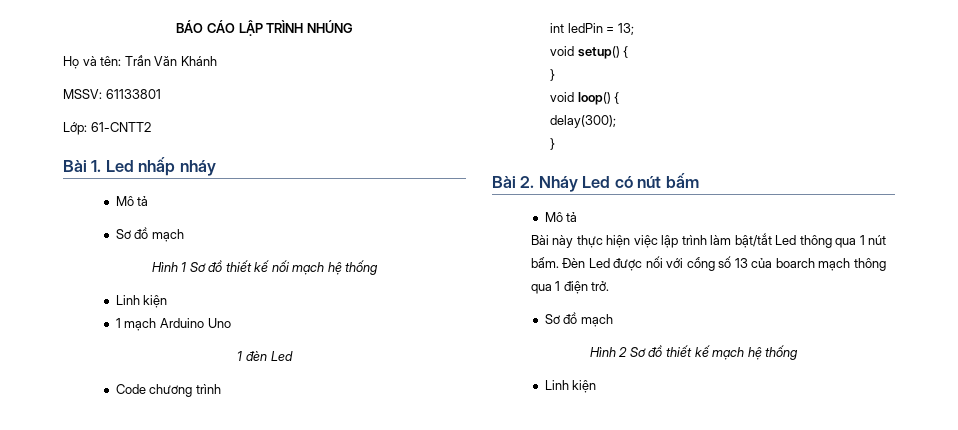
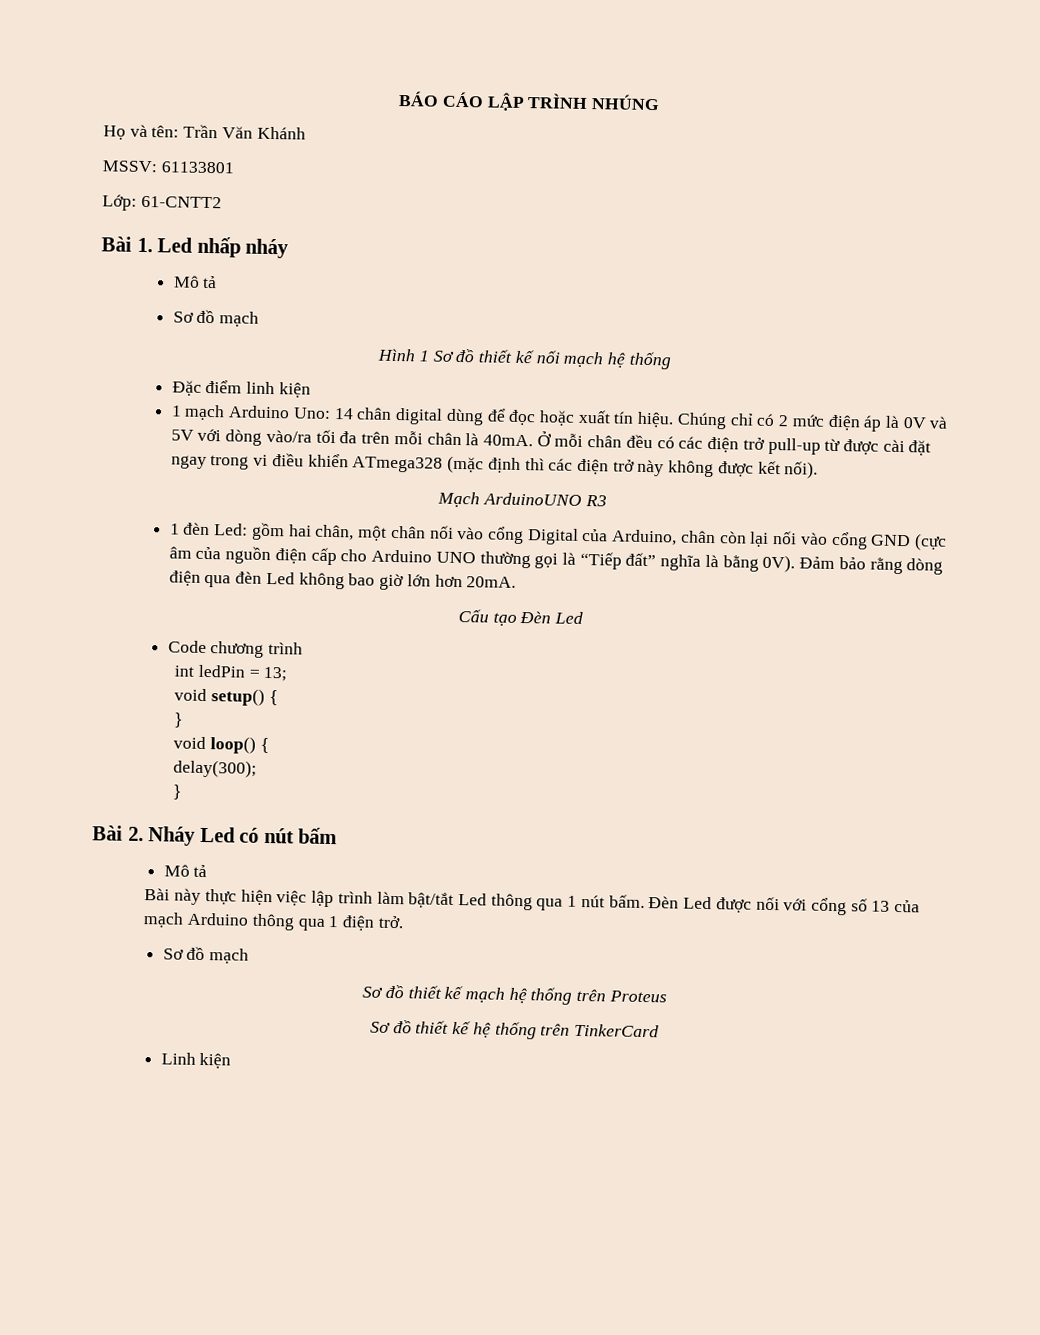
  Hình 1 Sơ đồ thiết kế nối mạch hệ thống
- Linh kiện
+ Đặc điểm linh kiện
- 1 mạch Arduino Uno
- 1 đèn Led
+ 1 mạch Arduino Uno: 14 chân digital dùng để đọc hoặc xuất tín hiệu. Chúng chỉ có 2 mức điện áp là 0V và 5V với dòng vào/ra tối đa trên mỗi chân là 40mA. Ở mỗi chân đều có các điện trở pull-up từ được cài đặt ngay trong vi điều khiển ATmega328 (mặc định thì các điện trở này không được kết nối).
+ Mạch ArduinoUNO R3
+ 1 đèn Led: gồm hai chân, một chân nối vào cổng Digital của Arduino, chân còn lại nối vào cổng GND (cực âm của nguồn điện cấp cho Arduino UNO thường gọi là “Tiếp đất” nghĩa là bằng 0V). Đảm bảo rằng dòng điện qua đèn Led không bao giờ lớn hơn 20mA.
+ Cấu tạo Đèn Led
- Đèn Led được nối với cổng số 13 của boarch mạch thông qua 1 điện trở.
+ Đèn Led được nối với cổng số 13 của mạch Arduino thông qua 1 điện trở.
- Hình 2 Sơ đồ thiết kế mạch hệ thống
+ Sơ đồ thiết kế mạch hệ thống trên Proteus
+ Sơ đồ thiết kế hệ thống trên TinkerCard

